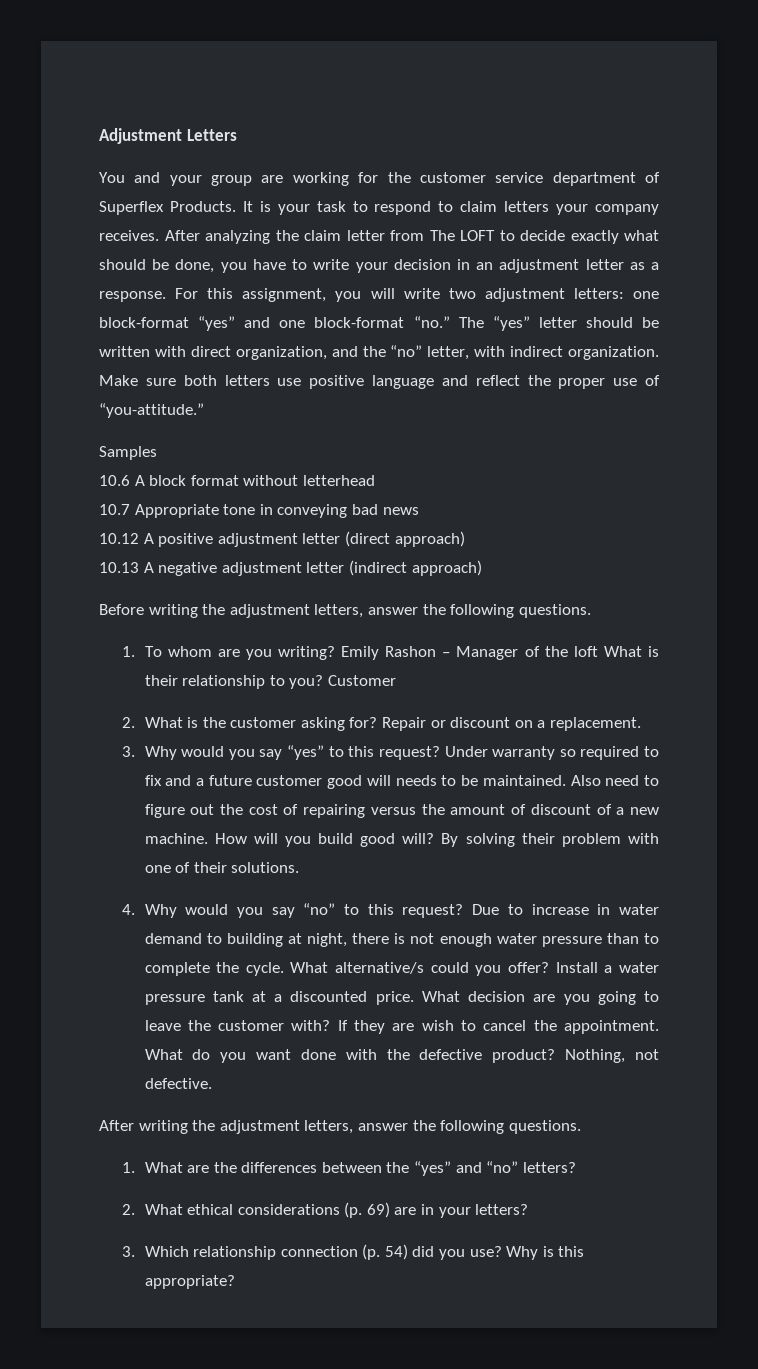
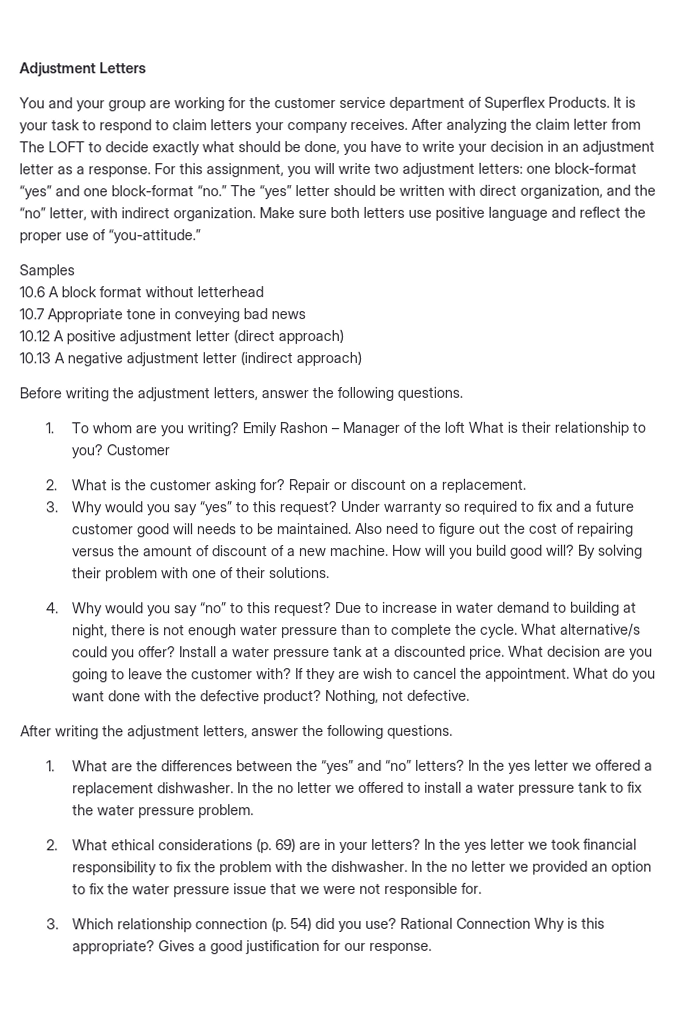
+ In the yes letter we offered a replacement dishwasher. In the no letter we offered to install a water pressure tank to fix the water pressure problem.
+ In the yes letter we took financial responsibility to fix the problem with the dishwasher. In the no letter we provided an option to fix the water pressure issue that we were not responsible for.
- Why is this appropriate?
+ Rational Connection Why is this appropriate?
+ Gives a good justification for our response.

